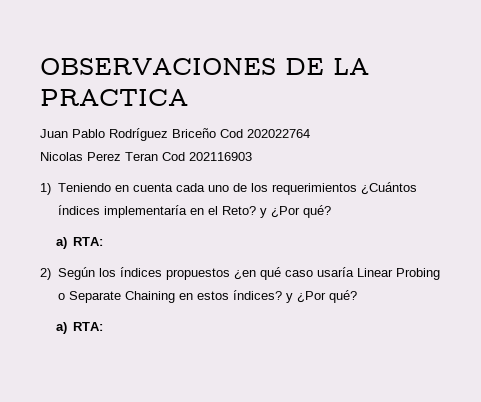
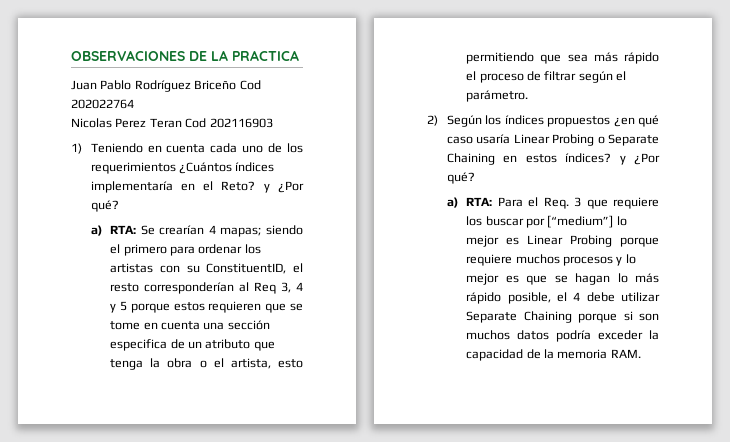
  1) Teniendo en cuenta cada uno de los requerimientos ¿Cuántos índices implementaría en el Reto? y ¿Por qué?
- a) RTA:
+ a) RTA: Se crearían 4 mapas; siendo el primero para ordenar los artistas con su ConstituentID, el resto corresponderían al Req 3, 4 y 5 porque estos requieren que se tome en cuenta una sección especifica de un atributo que tenga la obra o el artista, esto permitiendo que sea más rápido el proceso de filtrar según el parámetro.
  2) Según los índices propuestos ¿en qué caso usaría Linear Probing o Separate Chaining en estos índices? y ¿Por qué?
- a) RTA:
+ a) RTA: Para el Req. 3 que requiere los buscar por [“medium”] lo mejor es Linear Probing porque requiere muchos procesos y lo mejor es que se hagan lo más rápido posible, el 4 debe utilizar Separate Chaining porque si son muchos datos podría exceder la capacidad de la memoria RAM.

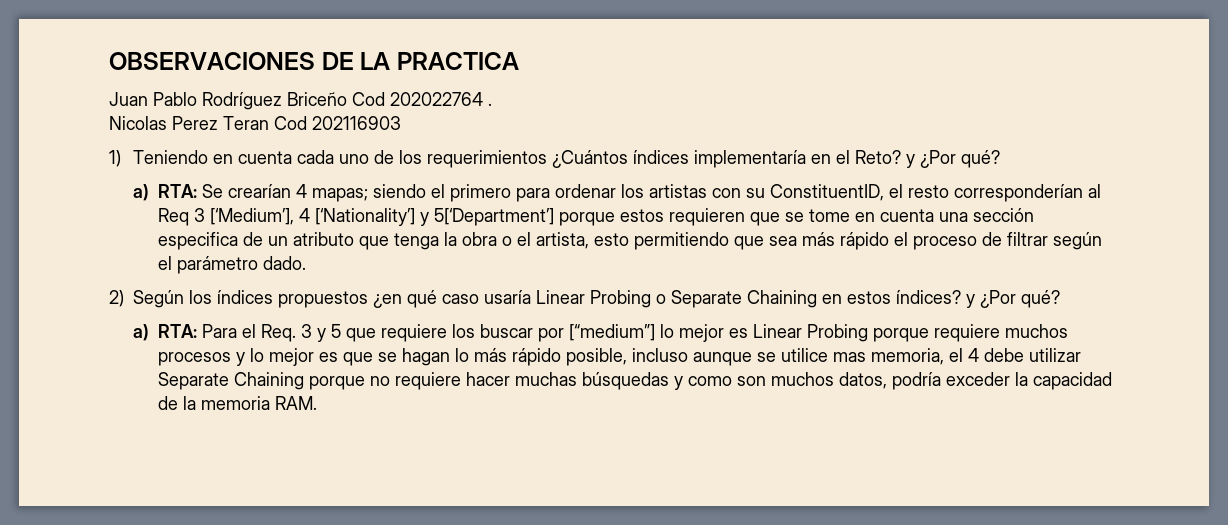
- Juan Pablo Rodríguez Briceño Cod 202022764
+ Juan Pablo Rodríguez Briceño Cod 202022764 .
- a) RTA: Se crearían 4 mapas; siendo el primero para ordenar los artistas con su ConstituentID, el resto corresponderían al Req 3, 4 y 5 porque estos requieren que se tome en cuenta una sección especifica de un atributo que tenga la obra o el artista, esto permitiendo que sea más rápido el proceso de filtrar según el parámetro.
+ a) RTA: Se crearían 4 mapas; siendo el primero para ordenar los artistas con su ConstituentID, el resto corresponderían al Req 3 [‘Medium’], 4 [‘Nationality’] y 5[‘Department’] porque estos requieren que se tome en cuenta una sección especifica de un atributo que tenga la obra o el artista, esto permitiendo que sea más rápido el proceso de filtrar según el parámetro dado.
- a) RTA: Para el Req. 3 que requiere los buscar por [“medium”] lo mejor es Linear Probing porque requiere muchos procesos y lo mejor es que se hagan lo más rápido posible, el 4 debe utilizar Separate Chaining porque si son muchos datos podría exceder la capacidad de la memoria RAM.
+ a) RTA: Para el Req. 3 y 5 que requiere los buscar por [“medium”] lo mejor es Linear Probing porque requiere muchos procesos y lo mejor es que se hagan lo más rápido posible, incluso aunque se utilice mas memoria, el 4 debe utilizar Separate Chaining porque no requiere hacer muchas búsquedas y como son muchos datos, podría exceder la capacidad de la memoria RAM.

